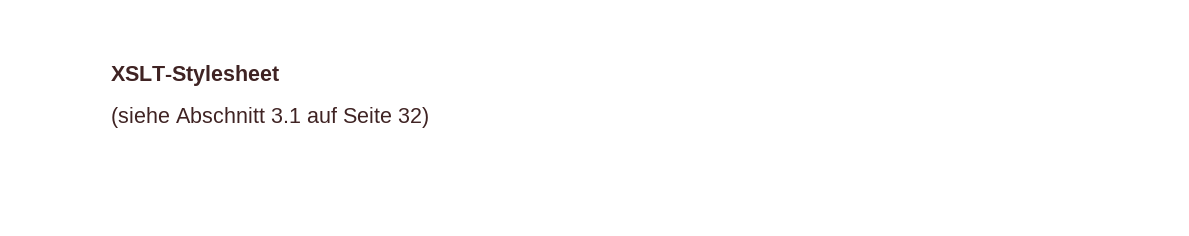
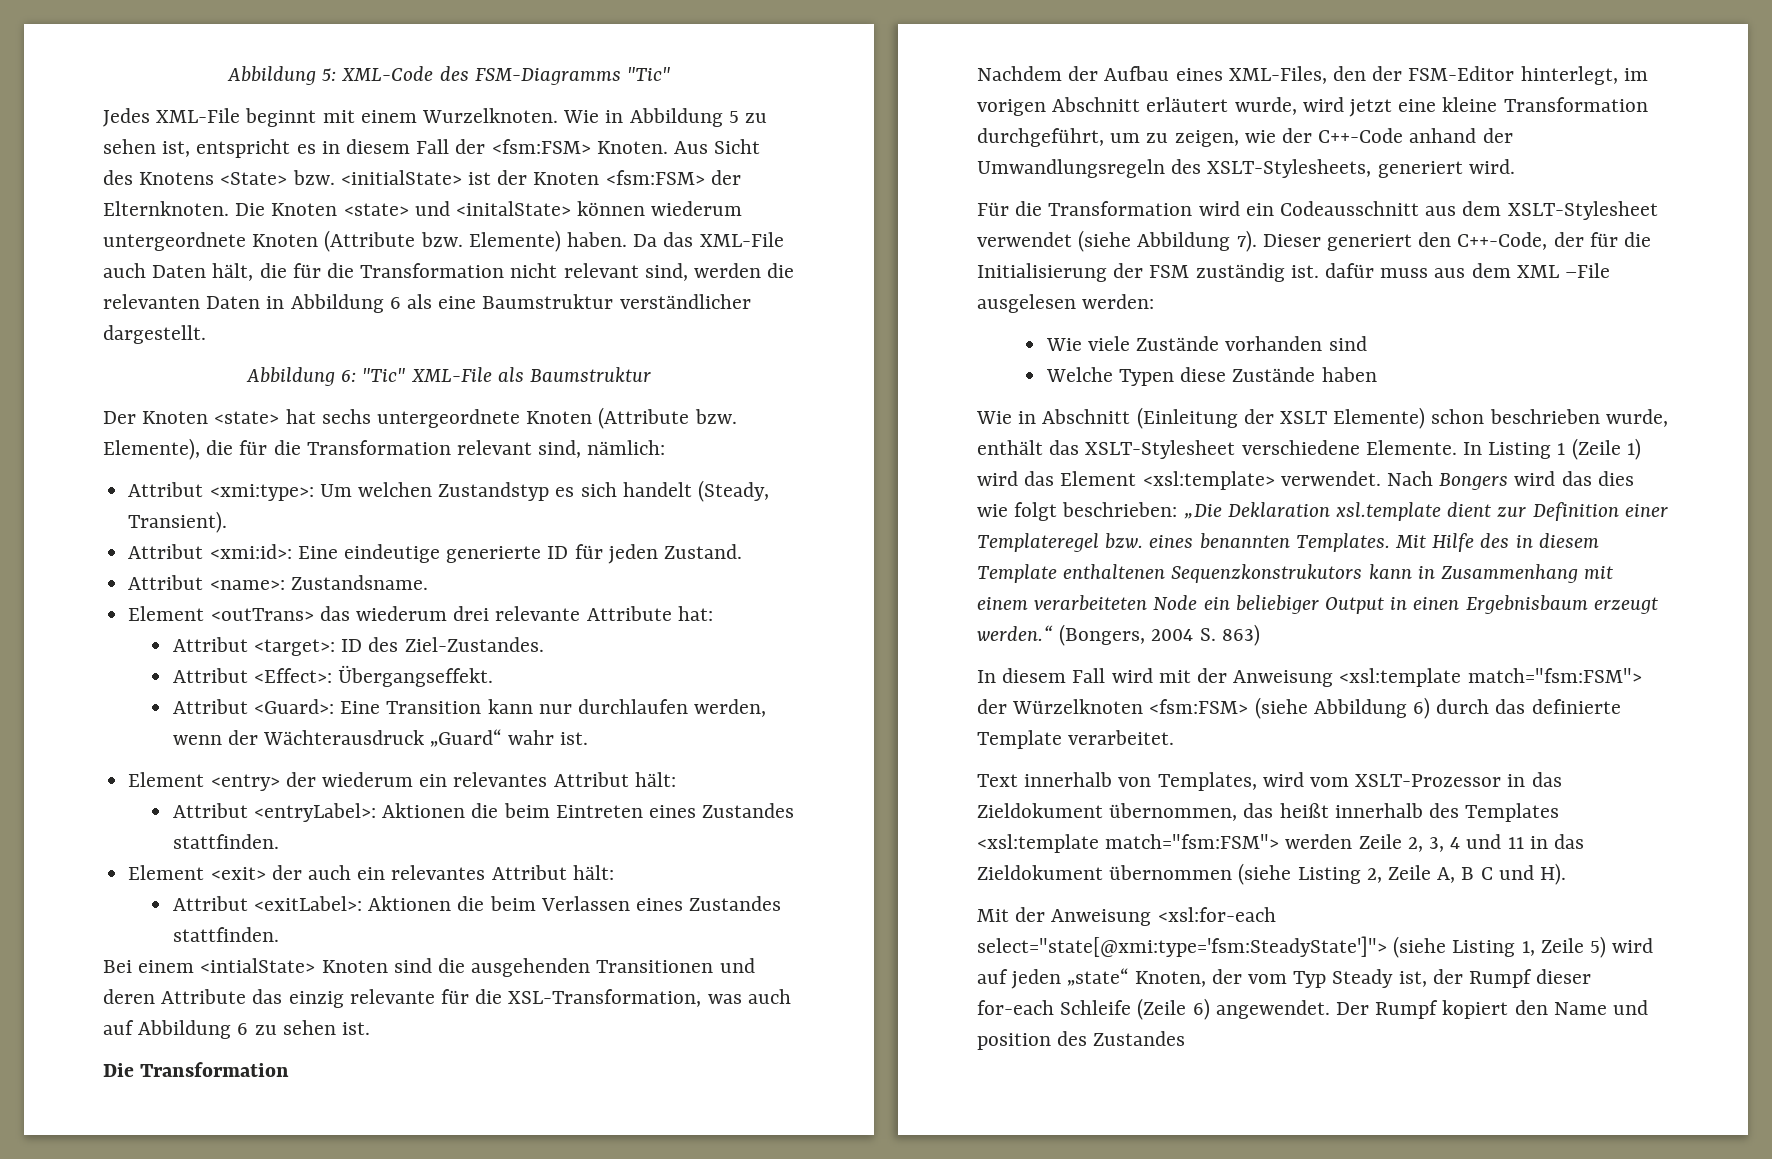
- XSLT-Stylesheet
- (siehe Abschnitt 3.1 auf Seite 32)
+ Abbildung 5: XML-Code des FSM-Diagramms "Tic"
+ Jedes XML-File beginnt mit einem Wurzelknoten. Wie in Abbildung 5 zu sehen ist, entspricht es in diesem Fall der <fsm:FSM> Knoten. Aus Sicht des Knotens <State> bzw. <initialState> ist der Knoten <fsm:FSM> der Elternknoten. Die Knoten <state> und <initalState> können wiederum untergeordnete Knoten (Attribute bzw. Elemente) haben. Da das XML-File auch Daten hält, die für die Transformation nicht relevant sind, werden die relevanten Daten in Abbildung 6 als eine Baumstruktur verständlicher dargestellt.
+ Abbildung 6: "Tic" XML-File als Baumstruktur
+ Der Knoten <state> hat sechs untergeordnete Knoten (Attribute bzw. Elemente), die für die Transformation relevant sind, nämlich:
+ Attribut <xmi:type>: Um welchen Zustandstyp es sich handelt (Steady, Transient).
+ Attribut <xmi:id>: Eine eindeutige generierte ID für jeden Zustand.
+ Attribut <name>: Zustandsname.
+ Element <outTrans> das wiederum drei relevante Attribute hat:
+ Attribut <target>: ID des Ziel-Zustandes.
+ Attribut <Effect>: Übergangseffekt.
+ Attribut <Guard>: Eine Transition kann nur durchlaufen werden, wenn der Wächterausdruck „Guard“ wahr ist.
+ Element <entry> der wiederum ein relevantes Attribut hält:
+ Attribut <entryLabel>: Aktionen die beim Eintreten eines Zustandes stattfinden.
+ Element <exit> der auch ein relevantes Attribut hält:
+ Attribut <exitLabel>: Aktionen die beim Verlassen eines Zustandes stattfinden.
+ Bei einem <intialState> Knoten sind die ausgehenden Transitionen und deren Attribute das einzig relevante für die XSL-Transformation, was auch auf Abbildung 6 zu sehen ist.
+ Die Transformation
+ Nachdem der Aufbau eines XML-Files, den der FSM-Editor hinterlegt, im vorigen Abschnitt erläutert wurde, wird jetzt eine kleine Transformation durchgeführt, um zu zeigen, wie der C++-Code anhand der Umwandlungsregeln des XSLT-Stylesheets, generiert wird.
+ Für die Transformation wird ein Codeausschnitt aus dem XSLT-Stylesheet verwendet (siehe Abbildung 7). Dieser generiert den C++-Code, der für die Initialisierung der FSM zuständig ist. dafür muss aus dem XML –File ausgelesen werden:
+ Wie viele Zustände vorhanden sind
+ Welche Typen diese Zustände haben
+ Wie in Abschnitt (Einleitung der XSLT Elemente) schon beschrieben wurde, enthält das XSLT-Stylesheet verschiedene Elemente. In Listing 1 (Zeile 1) wird das Element <xsl:template> verwendet. Nach Bongers wird das dies wie folgt beschrieben: „Die Deklaration xsl.template dient zur Definition einer Templateregel bzw. eines benannten Templates. Mit Hilfe des in diesem Template enthaltenen Sequenzkonstrukutors kann in Zusammenhang mit einem verarbeiteten Node ein beliebiger Output in einen Ergebnisbaum erzeugt werden.“ (Bongers, 2004 S. 863)
+ In diesem Fall wird mit der Anweisung <xsl:template match="fsm:FSM"> der Würzelknoten <fsm:FSM> (siehe Abbildung 6) durch das definierte Template verarbeitet.
+ Text innerhalb von Templates, wird vom XSLT-Prozessor in das Zieldokument übernommen, das heißt innerhalb des Templates <xsl:template match="fsm:FSM"> werden Zeile 2, 3, 4 und 11 in das Zieldokument übernommen (siehe Listing 2, Zeile A, B C und H).
+ Mit der Anweisung <xsl:for-each select="state[@xmi:type='fsm:SteadyState']"> (siehe Listing 1, Zeile 5) wird auf jeden „state“ Knoten, der vom Typ Steady ist, der Rumpf dieser for-each Schleife (Zeile 6) angewendet. Der Rumpf kopiert den Name und position des Zustandes

